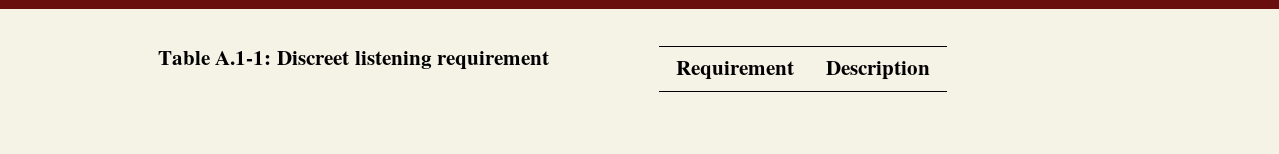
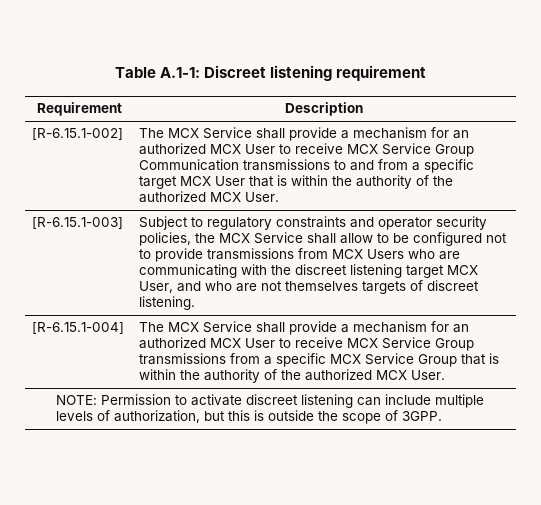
+ [R-6.15.1-002] | The MCX Service shall provide a mechanism for an authorized MCX User to receive MCX Service Group Communication transmissions to and from a specific target MCX User that is within the authority of the authorized MCX User.
+ [R-6.15.1-003] | Subject to regulatory constraints and operator security policies, the MCX Service shall allow to be configured not to provide transmissions from MCX Users who are communicating with the discreet listening target MCX User, and who are not themselves targets of discreet listening.
+ [R-6.15.1-004] | The MCX Service shall provide a mechanism for an authorized MCX User to receive MCX Service Group transmissions from a specific MCX Service Group that is within the authority of the authorized MCX User.
+ NOTE: Permission to activate discreet listening can include multiple levels of authorization, but this is outside the scope of 3GPP.

